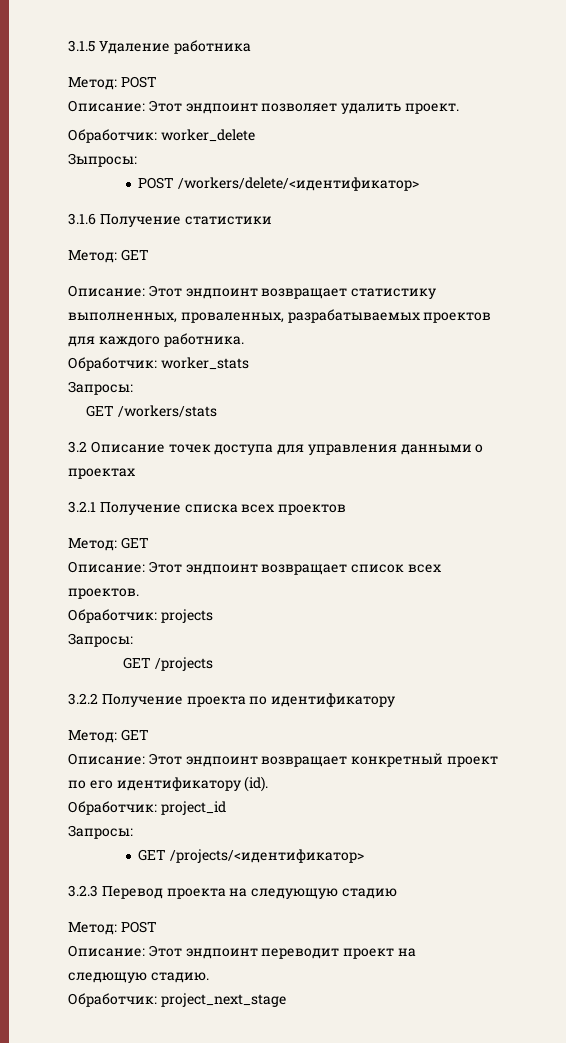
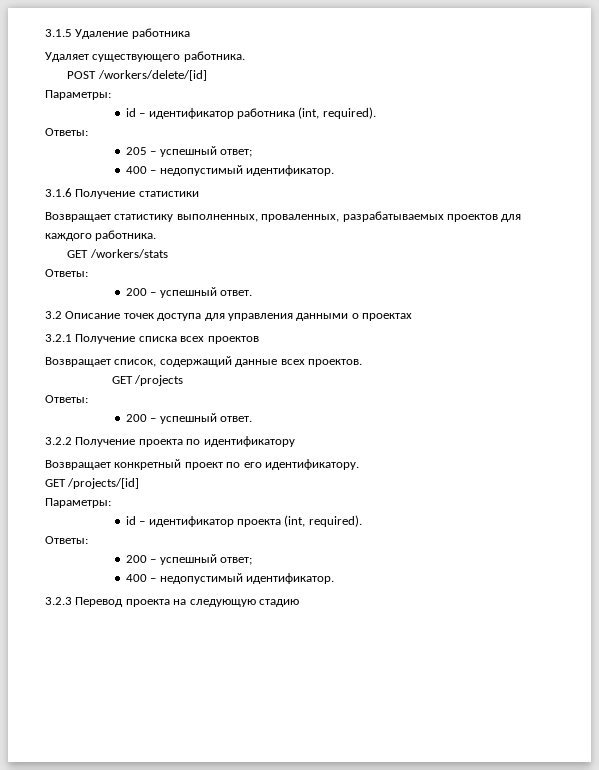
  3.1.5 Удаление работника
- Метод: POST
- Описание: Этот эндпоинт позволяет удалить проект.
- Обработчик: worker_delete
- Зыпросы:
- POST /workers/delete/<идентификатор>
+ Удаляет существующего работника.
+ POST /workers/delete/[id]
+ Параметры:
+ id – идентификатор работника (int, required).
+ Ответы:
+ 205 – успешный ответ;
+ 400 – недопустимый идентификатор.
  3.1.6 Получение статистики
- Метод: GET
- Описание: Этот эндпоинт возвращает статистику выполненных, проваленных, разрабатываемых проектов для каждого работника.
+ Возвращает статистику выполненных, проваленных, разрабатываемых проектов для каждого работника.
- Обработчик: worker_stats
- Запросы:
  GET /workers/stats
+ Ответы:
+ 200 – успешный ответ.
  3.2.1 Получение списка всех проектов
- Метод: GET
- Описание: Этот эндпоинт возвращает список всех проектов.
+ Возвращает список, содержащий данные всех проектов.
- Обработчик: projects
- Запросы:
  GET /projects
+ Ответы:
+ 200 – успешный ответ.
  3.2.2 Получение проекта по идентификатору
- Метод: GET
- Описание: Этот эндпоинт возвращает конкретный проект по его идентификатору (id).
- Обработчик: project_id
- Запросы:
- GET /projects/<идентификатор>
+ Возвращает конкретный проект по его идентификатору.
+ GET /projects/[id]
+ Параметры:
+ id – идентификатор проекта (int, required).
+ Ответы:
+ 200 – успешный ответ;
+ 400 – недопустимый идентификатор.
  3.2.3 Перевод проекта на следующую стадию
- Метод: POST
- Описание: Этот эндпоинт переводит проект на следющую стадию.
- Обработчик: project_next_stage

